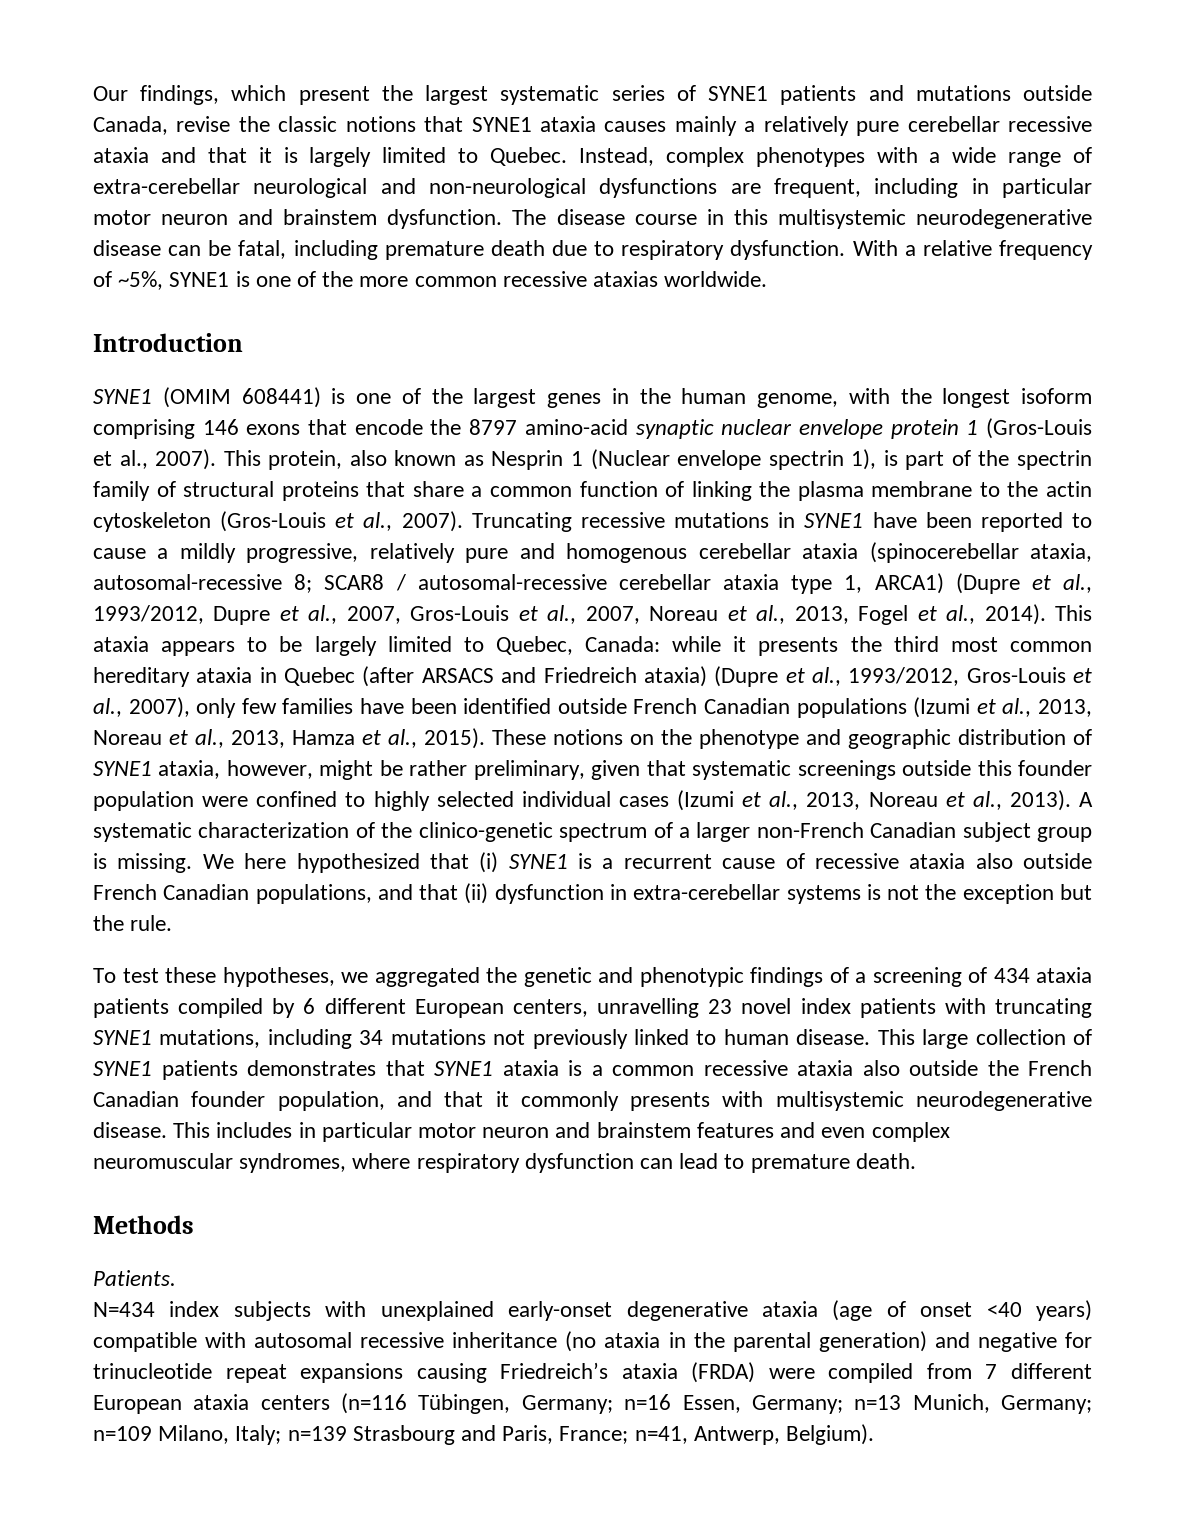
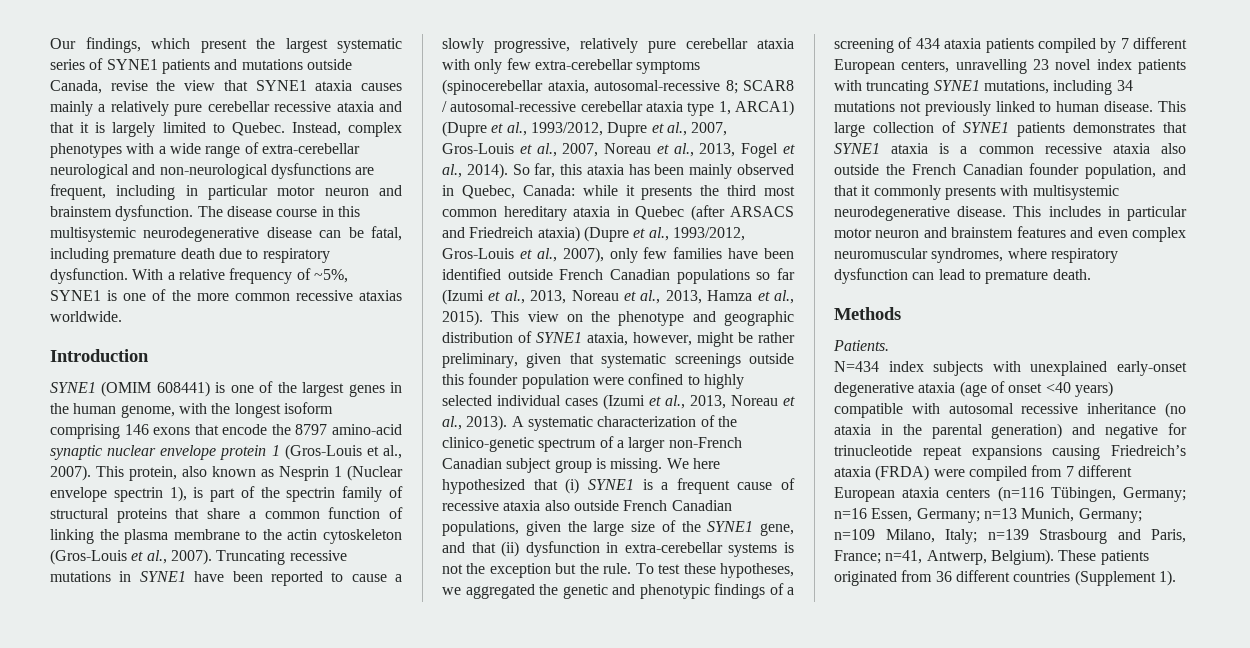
- Our findings, which present the largest systematic series of SYNE1 patients and mutations outside Canada, revise the classic notions that SYNE1 ataxia causes mainly a relatively pure cerebellar recessive ataxia and that it is largely limited to Quebec.
+ Our findings, which present the largest systematic series of SYNE1 patients and mutations outside Canada, revise the view that SYNE1 ataxia causes mainly a relatively pure cerebellar recessive ataxia and that it is largely limited to Quebec.
- Truncating recessive mutations in SYNE1 have been reported to cause a mildly progressive, relatively pure and homogenous cerebellar ataxia (spinocerebellar ataxia, autosomal-recessive 8; SCAR8 / autosomal-recessive cerebellar ataxia type 1, ARCA1) (Dupre et al., 1993/2012, Dupre et al., 2007, Gros-Louis et al., 2007, Noreau et al., 2013, Fogel et al., 2014).
+ Truncating recessive mutations in SYNE1 have been reported to cause a slowly progressive, relatively pure cerebellar ataxia with only few extra-cerebellar symptoms (spinocerebellar ataxia, autosomal-recessive 8; SCAR8 / autosomal-recessive cerebellar ataxia type 1, ARCA1) (Dupre et al., 1993/2012, Dupre et al., 2007, Gros-Louis et al., 2007, Noreau et al., 2013, Fogel et al., 2014).
- This ataxia appears to be largely limited to Quebec, Canada: while it presents the third most common hereditary ataxia in Quebec (after ARSACS and Friedreich ataxia) (Dupre et al., 1993/2012, Gros-Louis et al., 2007), only few families have been identified outside French Canadian populations (Izumi et al., 2013, Noreau et al., 2013, Hamza et al., 2015).
+ So far, this ataxia has been mainly observed in Quebec, Canada: while it presents the third most common hereditary ataxia in Quebec (after ARSACS and Friedreich ataxia) (Dupre et al., 1993/2012, Gros-Louis et al., 2007), only few families have been identified outside French Canadian populations so far (Izumi et al., 2013, Noreau et al., 2013, Hamza et al., 2015).
- These notions on the phenotype and geographic distribution of SYNE1 ataxia, however, might be rather preliminary, given that systematic screenings outside this founder population were confined to highly selected individual cases (Izumi et al., 2013, Noreau et al., 2013).
+ This view on the phenotype and geographic distribution of SYNE1 ataxia, however, might be rather preliminary, given that systematic screenings outside this founder population were confined to highly selected individual cases (Izumi et al., 2013, Noreau et al., 2013).
- We here hypothesized that (i) SYNE1 is a recurrent cause of recessive ataxia also outside French Canadian populations, and that (ii) dysfunction in extra-cerebellar systems is not the exception but the rule.
- To test these hypotheses, we aggregated the genetic and phenotypic findings of a screening of 434 ataxia patients compiled by 6 different European centers, unravelling 23 novel index patients with truncating SYNE1 mutations, including 34 mutations not previously linked to human disease.
+ We here hypothesized that (i) SYNE1 is a frequent cause of recessive ataxia also outside French Canadian populations, given the large size of the SYNE1 gene, and that (ii) dysfunction in extra-cerebellar systems is not the exception but the rule. To test these hypotheses, we aggregated the genetic and phenotypic findings of a screening of 434 ataxia patients compiled by 7 different European centers, unravelling 23 novel index patients with truncating SYNE1 mutations, including 34 mutations not previously linked to human disease.
+ These patients originated from 36 different countries (Supplement 1).

